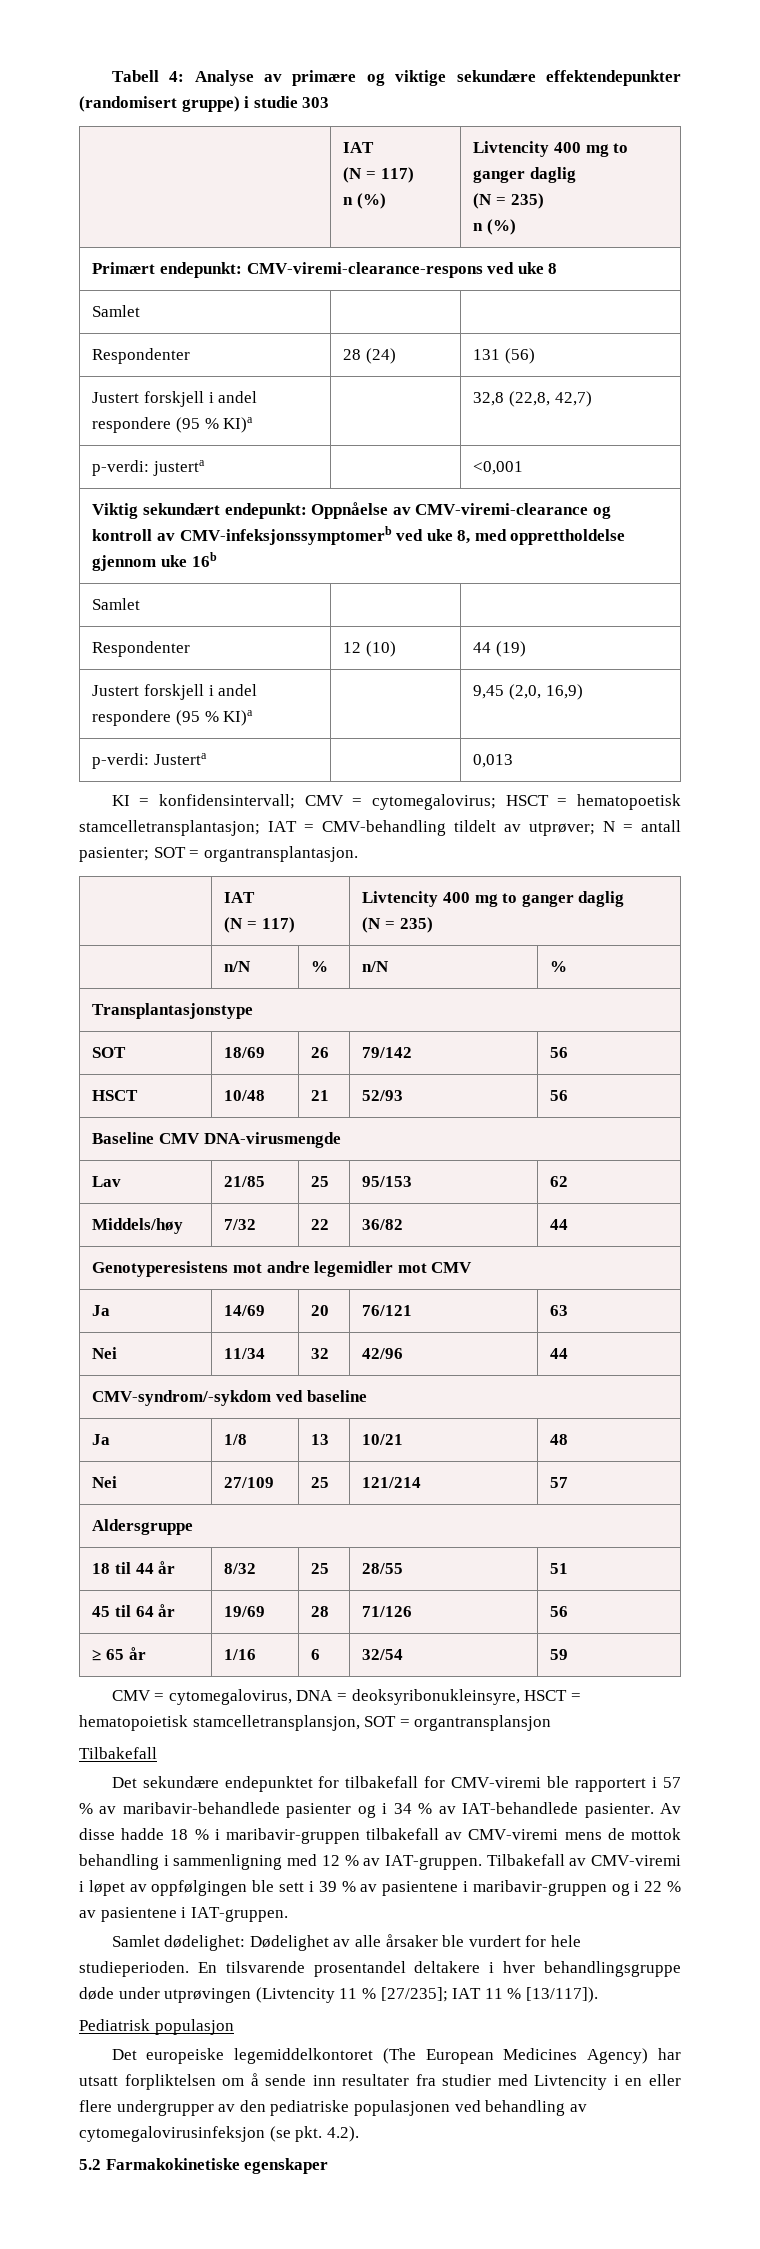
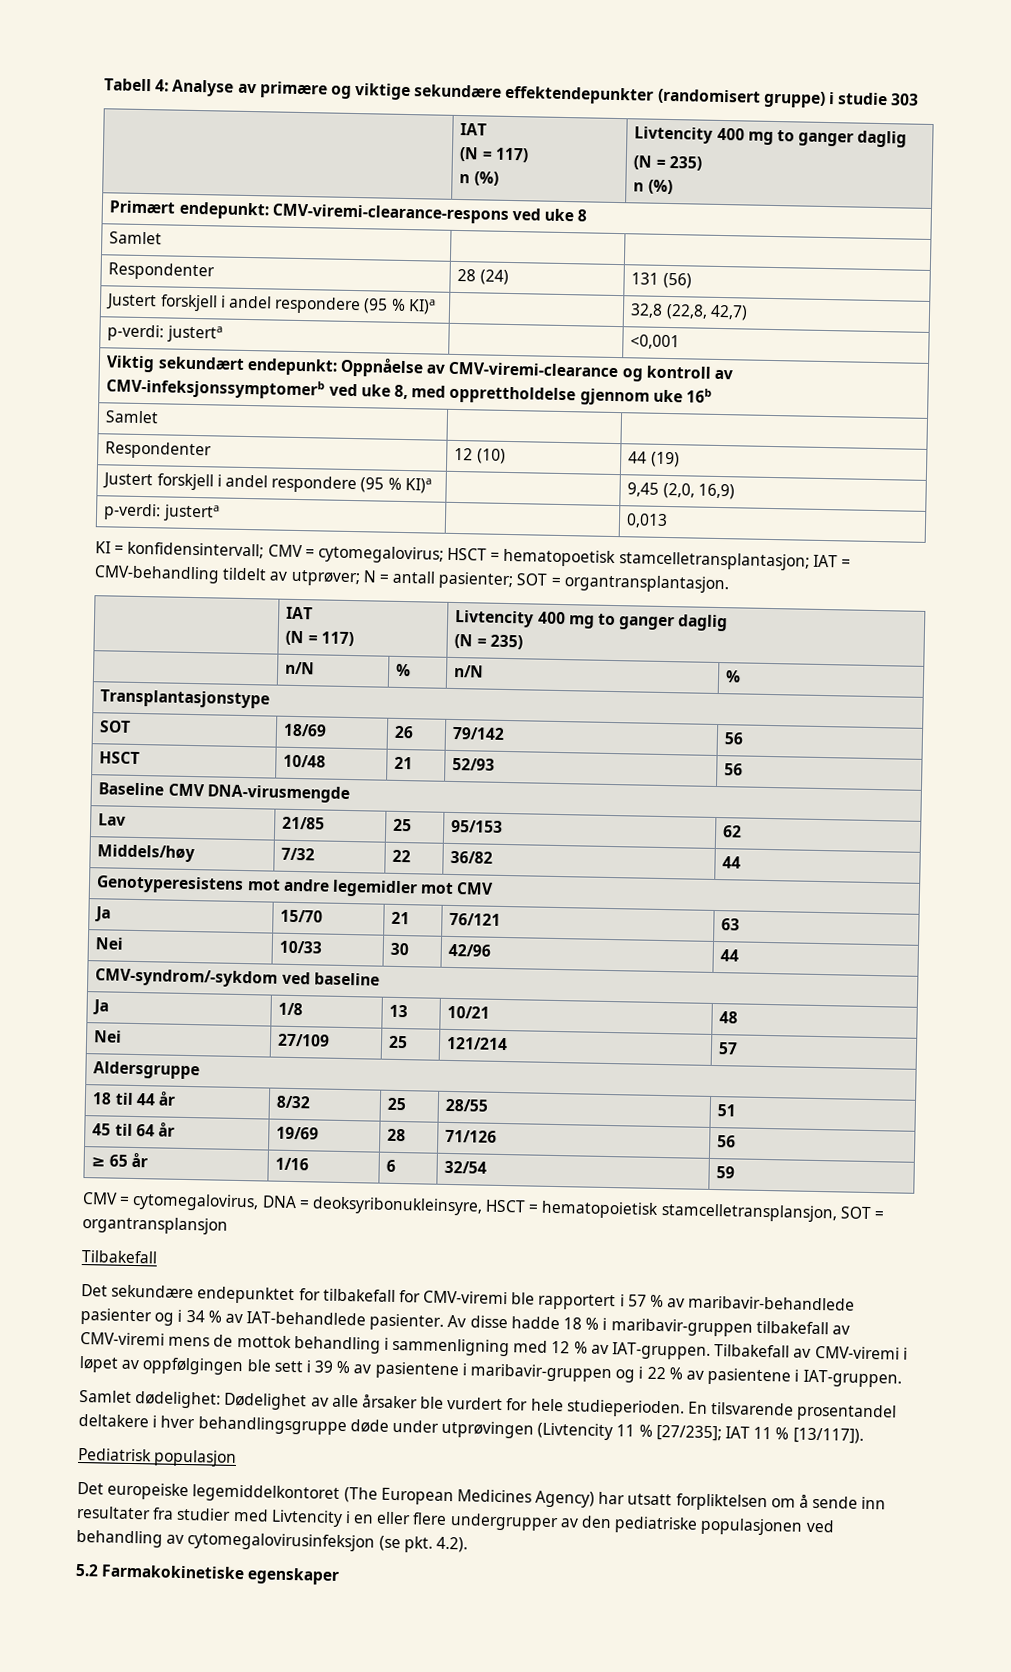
- p-verdi: Justerta | | 0,013
+ p-verdi: justerta | | 0,013
- Ja | 14/69 | 20 | 76/121 | 63
+ Ja | 15/70 | 21 | 76/121 | 63
- Nei | 11/34 | 32 | 42/96 | 44
+ Nei | 10/33 | 30 | 42/96 | 44

